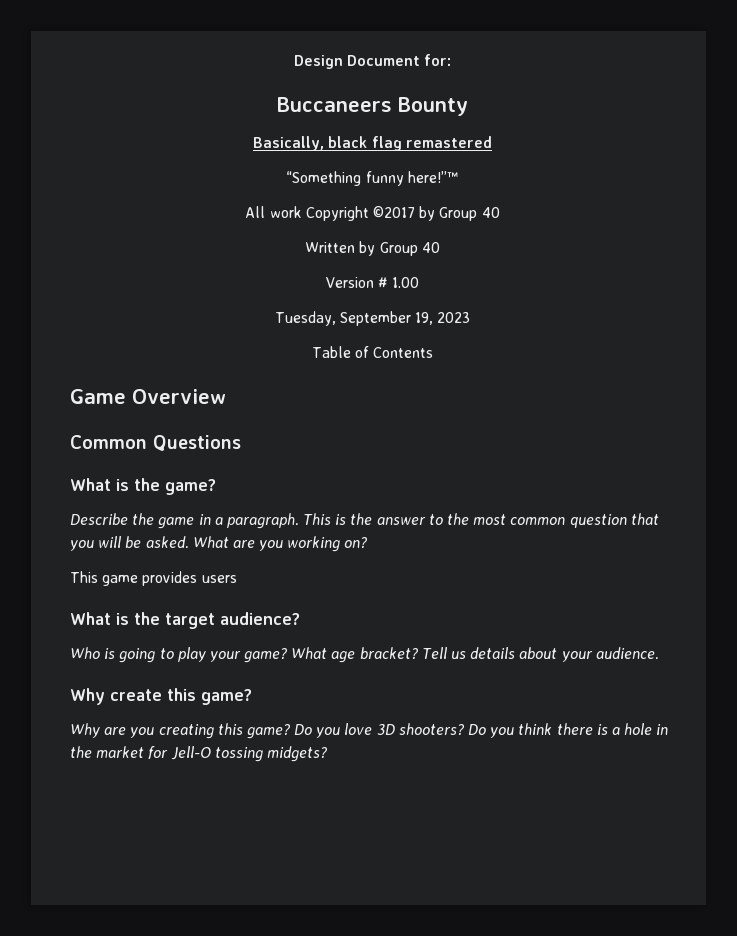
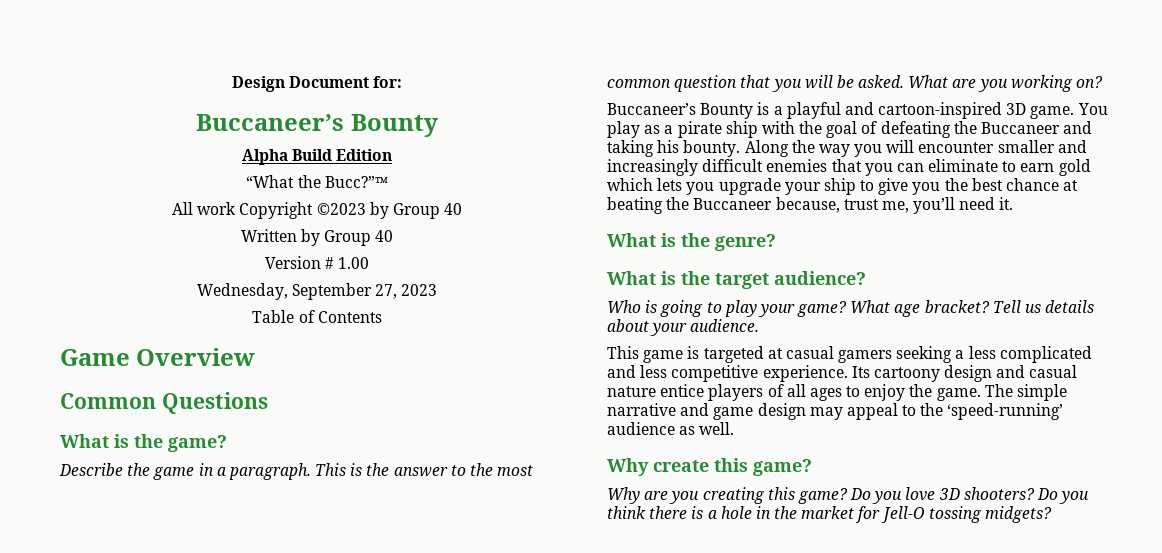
  Design Document for:
- Buccaneers Bounty
+ Buccaneer’s Bounty
- Basically, black flag remastered
- “Something funny here!”™
+ Alpha Build Edition
+ “What the Bucc?”™
- All work Copyright ©2017 by Group 40
+ All work Copyright ©2023 by Group 40
- Tuesday, September 19, 2023
+ Wednesday, September 27, 2023
- This game provides users
+ Buccaneer’s Bounty is a playful and cartoon-inspired 3D game. You play as a pirate ship with the goal of defeating the Buccaneer and taking his bounty. Along the way you will encounter smaller and increasingly difficult enemies that you can eliminate to earn gold which lets you upgrade your ship to give you the best chance at beating the Buccaneer because, trust me, you’ll need it.
+ What is the genre?
+ This game is targeted at casual gamers seeking a less complicated and less competitive experience. Its cartoony design and casual nature entice players of all ages to enjoy the game. The simple narrative and game design may appeal to the ‘speed-running’ audience as well.

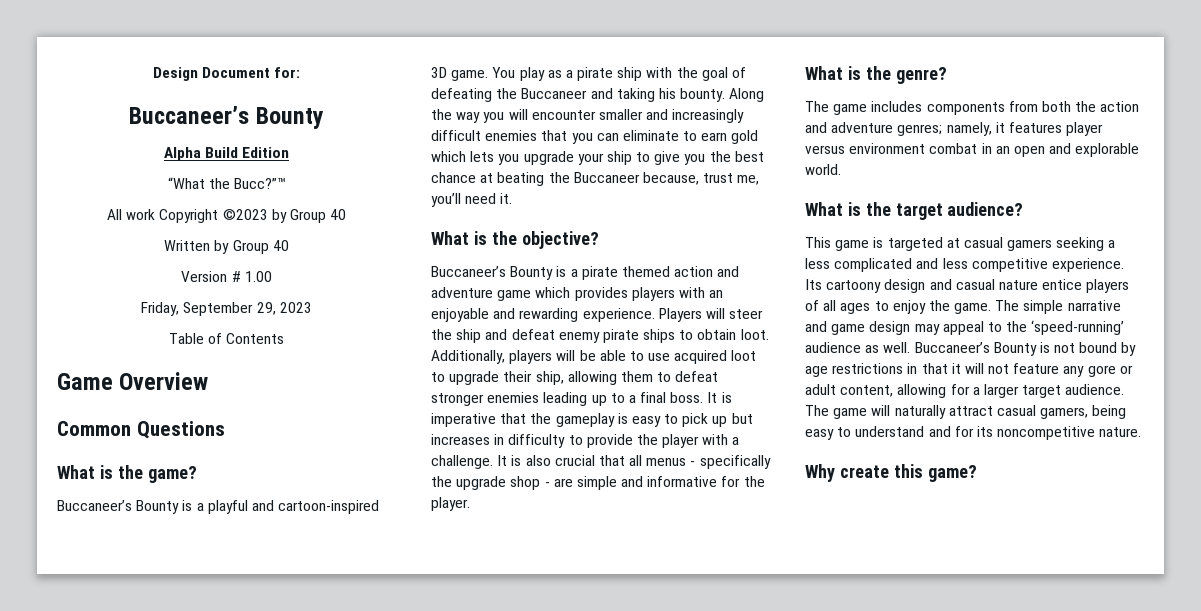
- Wednesday, September 27, 2023
+ Friday, September 29, 2023
- Describe the game in a paragraph. This is the answer to the most common question that you will be asked. What are you working on?
+ What is the objective?
+ Buccaneer’s Bounty is a pirate themed action and adventure game which provides players with an enjoyable and rewarding experience. Players will steer the ship and defeat enemy pirate ships to obtain loot. Additionally, players will be able to use acquired loot to upgrade their ship, allowing them to defeat stronger enemies leading up to a final boss. It is imperative that the gameplay is easy to pick up but increases in difficulty to provide the player with a challenge. It is also crucial that all menus - specifically the upgrade shop - are simple and informative for the player.
  What is the genre?
+ The game includes components from both the action and adventure genres; namely, it features player versus environment combat in an open and explorable world.
- Who is going to play your game? What age bracket? Tell us details about your audience.
- The simple narrative and game design may appeal to the ‘speed-running’ audience as well.
+ The simple narrative and game design may appeal to the ‘speed-running’ audience as well. Buccaneer’s Bounty is not bound by age restrictions in that it will not feature any gore or adult content, allowing for a larger target audience. The game will naturally attract casual gamers, being easy to understand and for its noncompetitive nature.
  Why create this game?
- Why are you creating this game? Do you love 3D shooters? Do you think there is a hole in the market for Jell-O tossing midgets?

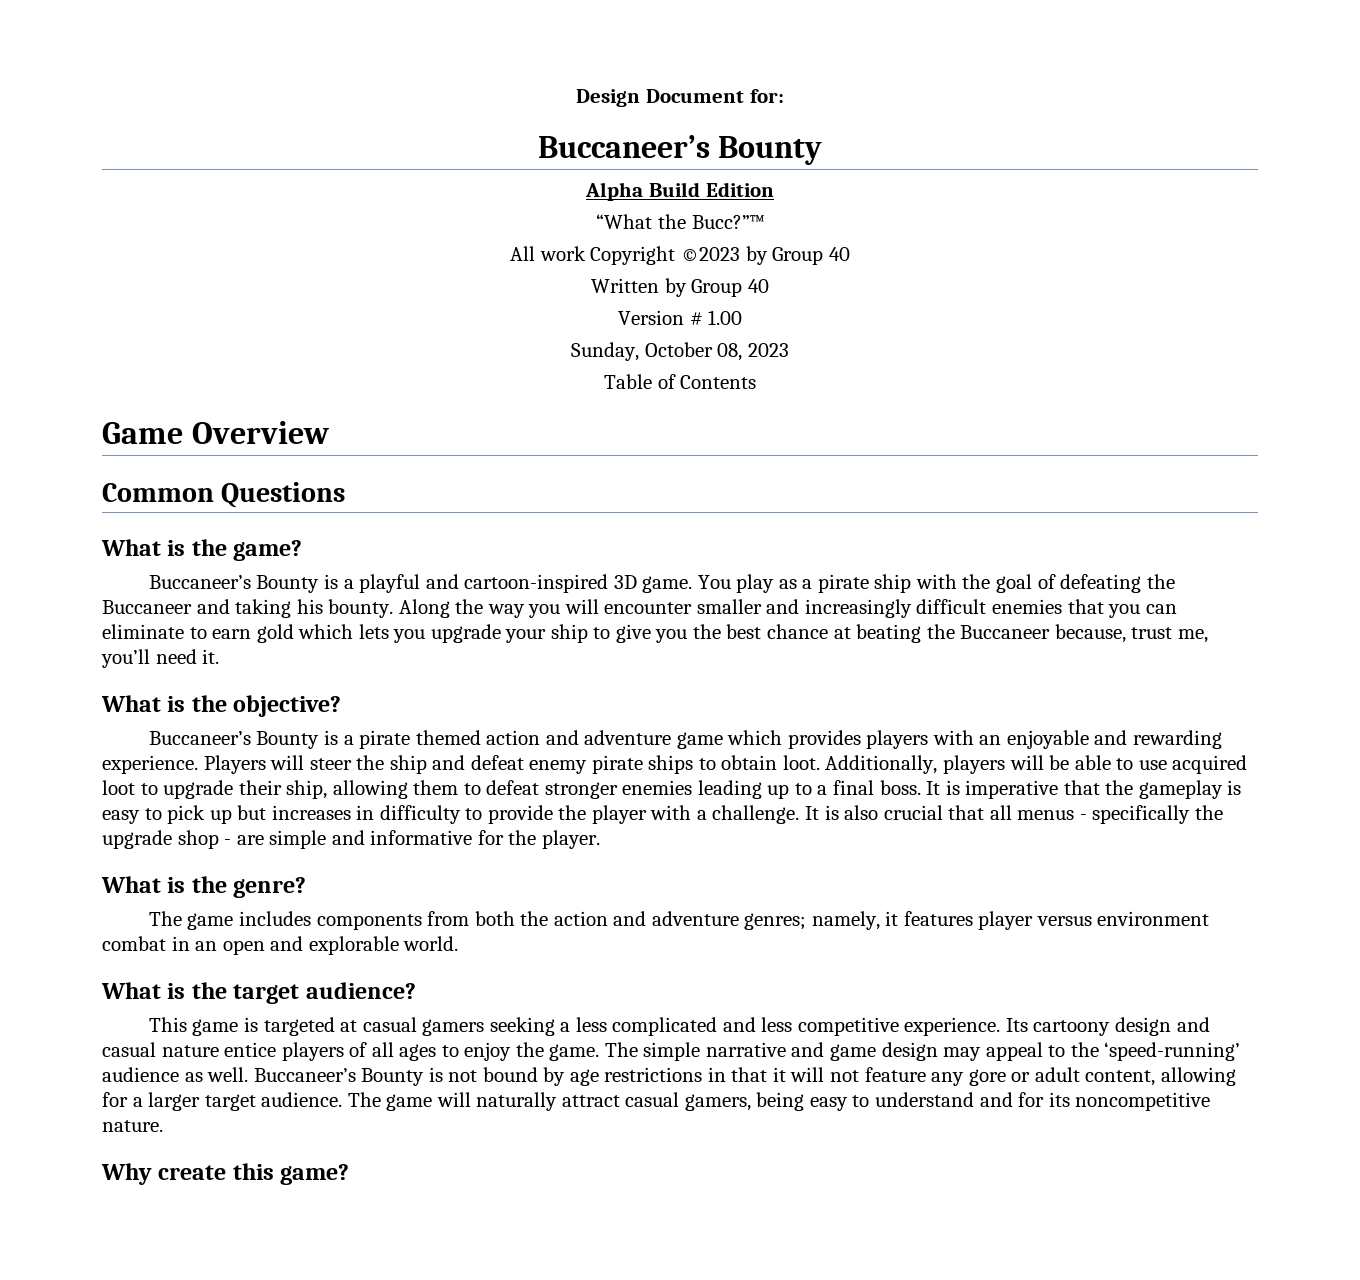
- Friday, September 29, 2023
+ Sunday, October 08, 2023

